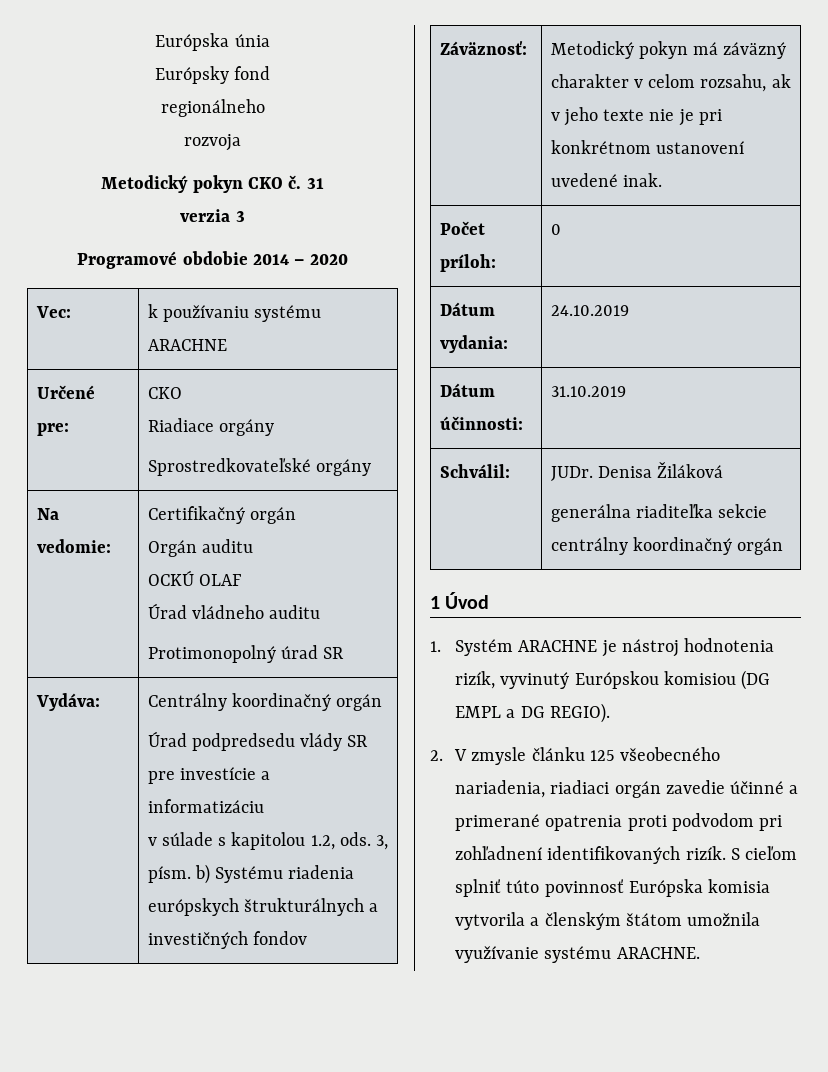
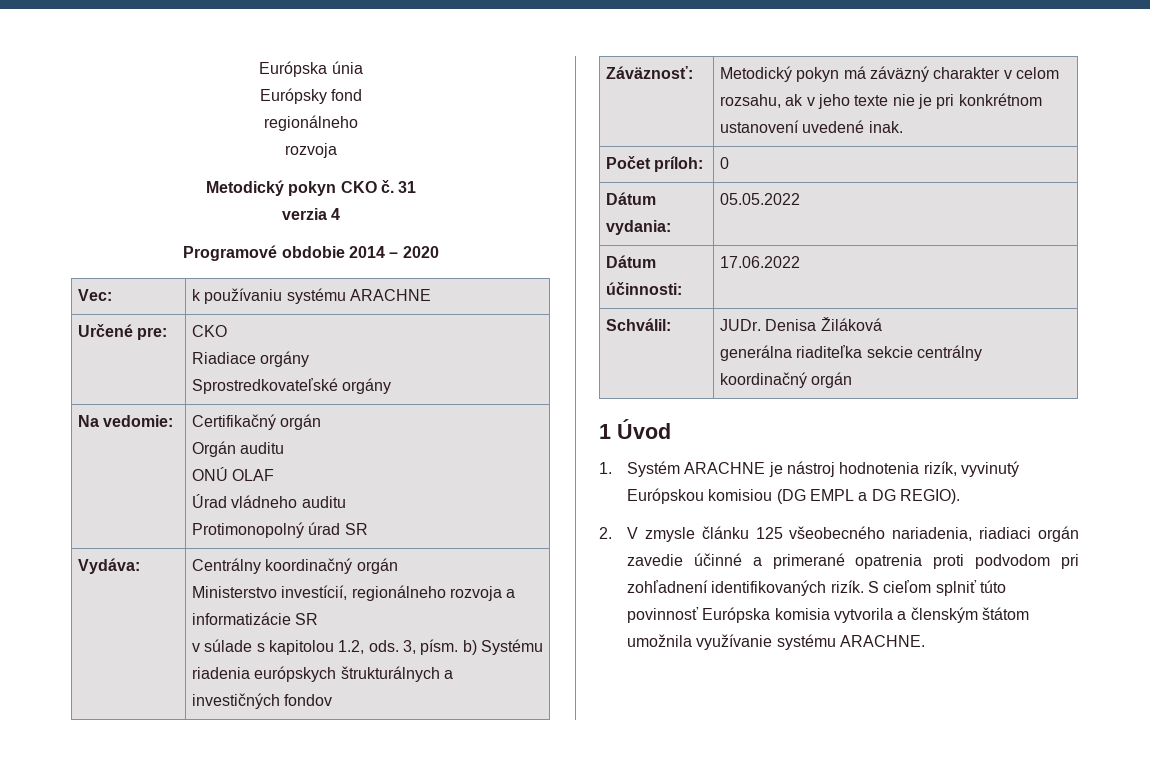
- verzia 3
+ verzia 4
  Na vedomie: | Certifikačný orgán
  Orgán auditu
- OCKÚ OLAF
+ ONÚ OLAF
  Vydáva: | Centrálny koordinačný orgán
- Úrad podpredsedu vlády SR pre investície a informatizáciu
+ Ministerstvo investícií, regionálneho rozvoja a informatizácie SR
- Dátum vydania: | 24.10.2019
+ Dátum vydania: | 05.05.2022
- Dátum účinnosti: | 31.10.2019
+ Dátum účinnosti: | 17.06.2022

